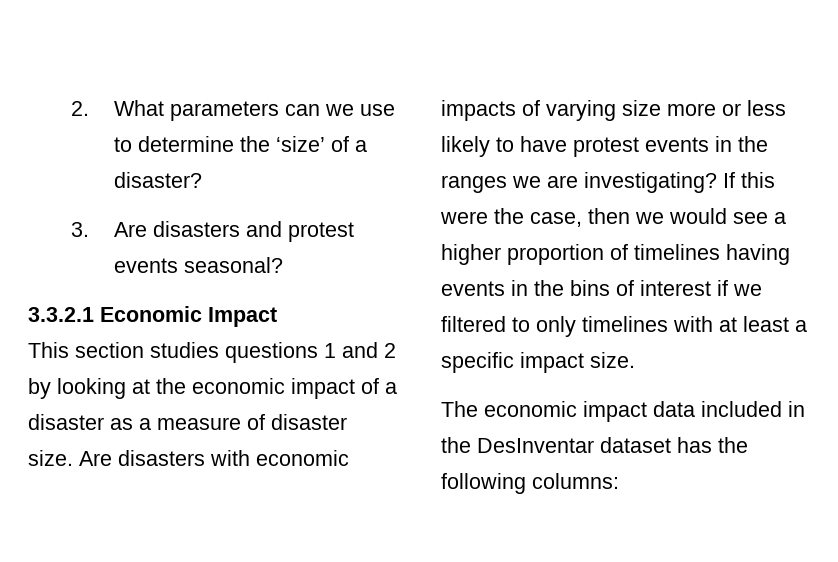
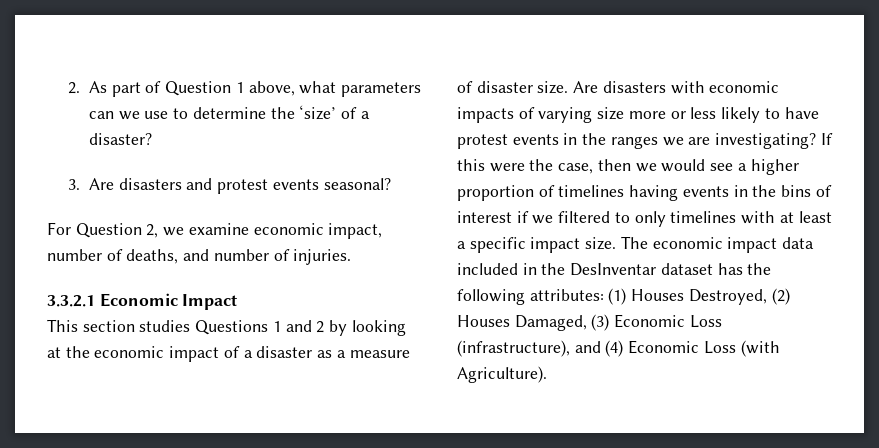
- 2. What parameters can we use to determine the ‘size’ of a disaster?
+ 2. As part of Question 1 above, what parameters can we use to determine the ‘size’ of a disaster?
+ For Question 2, we examine economic impact, number of deaths, and number of injuries.
- This section studies questions 1 and 2 by looking at the economic impact of a disaster as a measure of disaster size.
+ This section studies Questions 1 and 2 by looking at the economic impact of a disaster as a measure of disaster size.
- If this were the case, then we would see a higher proportion of timelines having events in the bins of interest if we filtered to only timelines with at least a specific impact size.
- The economic impact data included in the DesInventar dataset has the following columns:
+ If this were the case, then we would see a higher proportion of timelines having events in the bins of interest if we filtered to only timelines with at least a specific impact size. The economic impact data included in the DesInventar dataset has the following attributes: (1) Houses Destroyed, (2) Houses Damaged, (3) Economic Loss (infrastructure), and (4) Economic Loss (with Agriculture).

